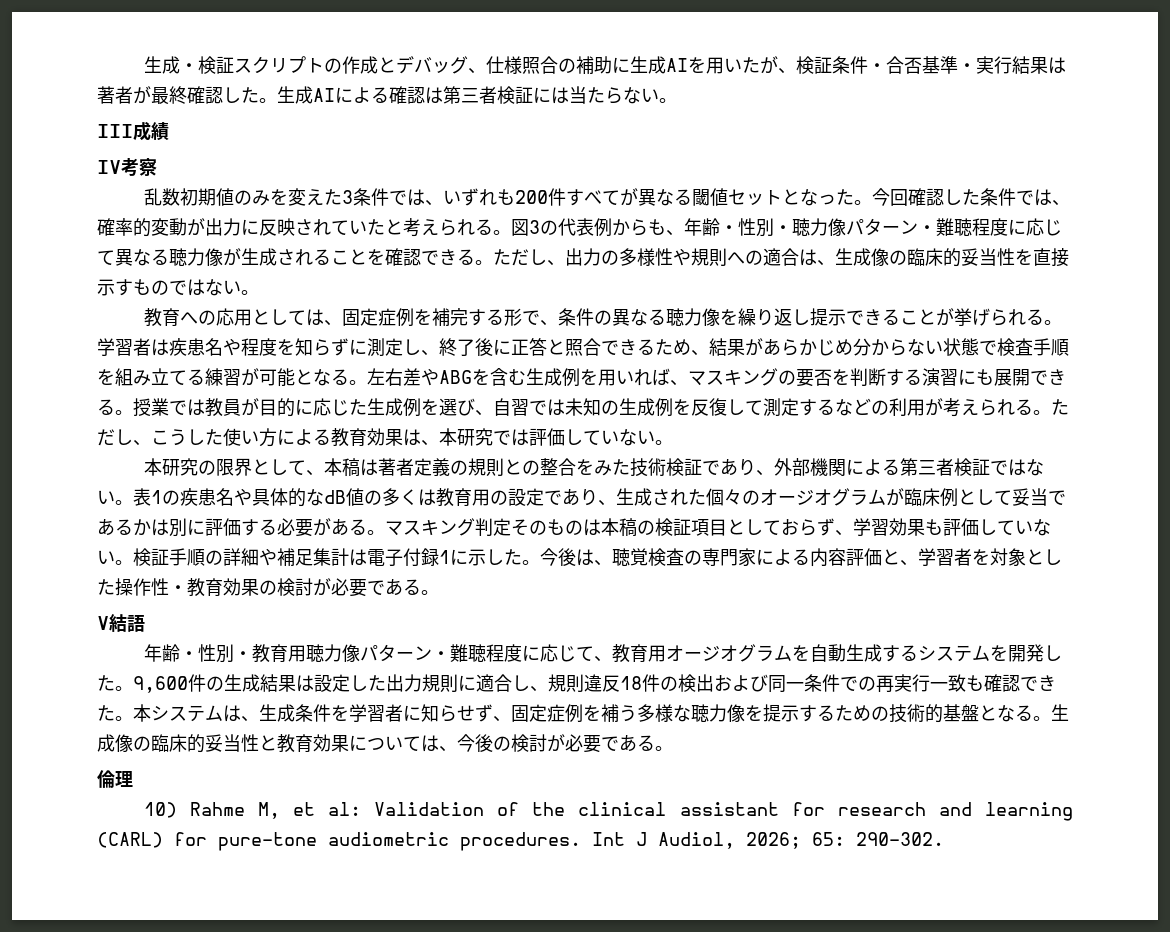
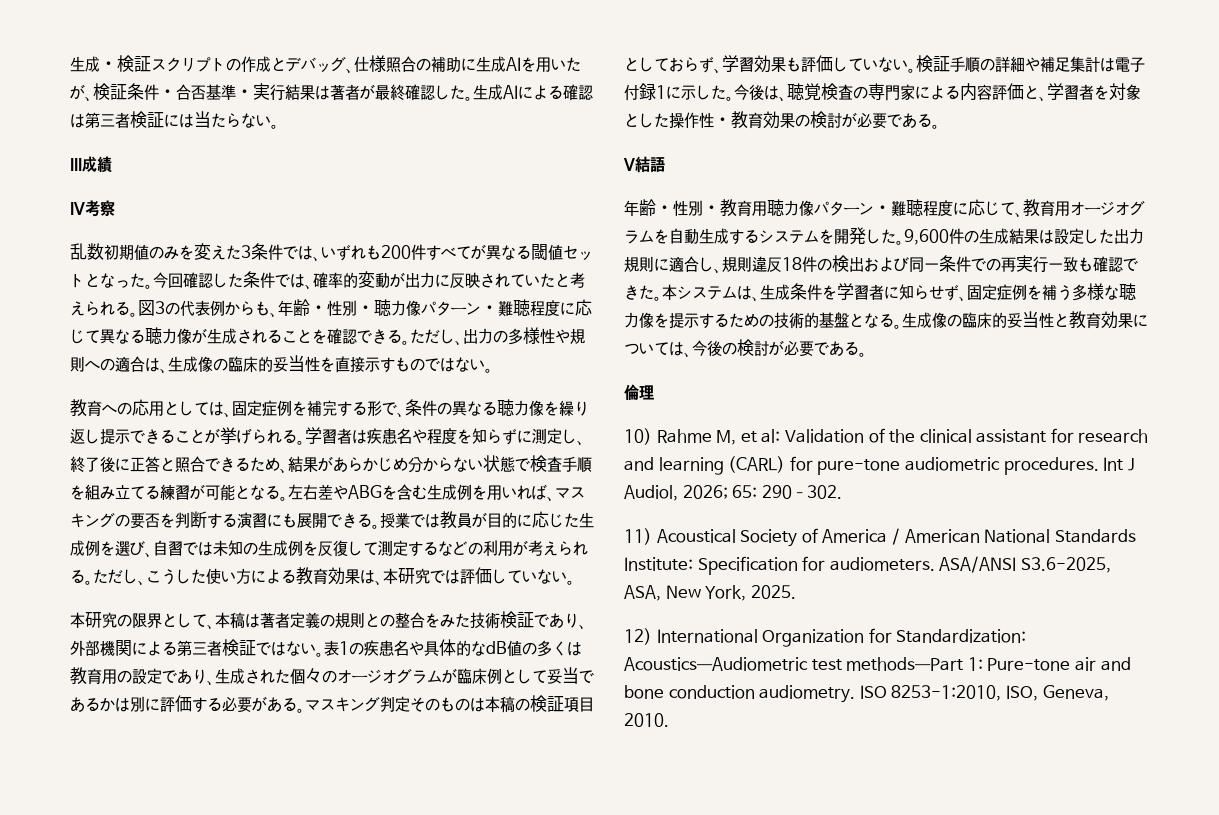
+ 11) Acoustical Society of America / American National Standards Institute: Specification for audiometers. ASA/ANSI S3.6-2025, ASA, New York, 2025.
+ 12) International Organization for Standardization: Acoustics—Audiometric test methods—Part 1: Pure-tone air and bone conduction audiometry. ISO 8253-1:2010, ISO, Geneva, 2010.

